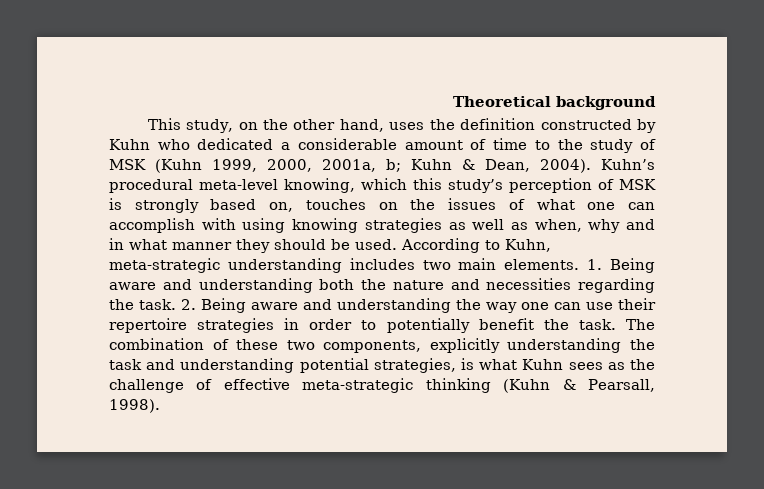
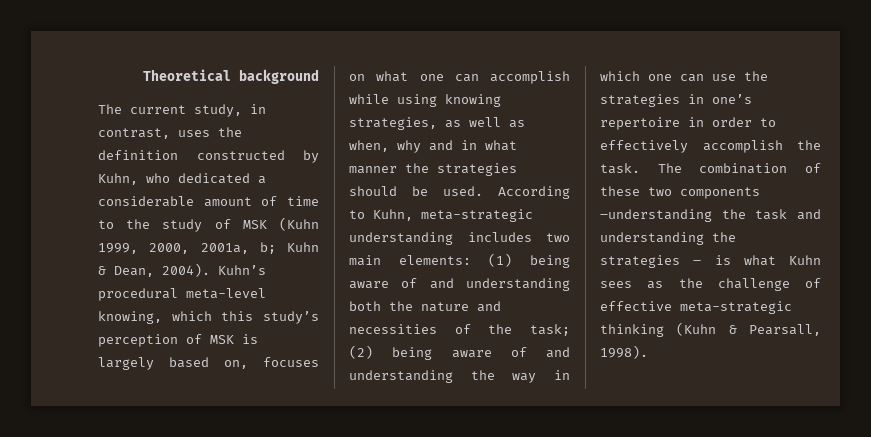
- This study, on the other hand, uses the definition constructed by Kuhn who dedicated a considerable amount of time to the study of MSK (Kuhn 1999, 2000, 2001a, b; Kuhn & Dean, 2004).
+ The current study, in contrast, uses the definition constructed by Kuhn, who dedicated a considerable amount of time to the study of MSK (Kuhn 1999, 2000, 2001a, b; Kuhn & Dean, 2004).
- Kuhn’s procedural meta-level knowing, which this study’s perception of MSK is strongly based on, touches on the issues of what one can accomplish with using knowing strategies as well as when, why and in what manner they should be used.
+ Kuhn’s procedural meta-level knowing, which this study’s perception of MSK is largely based on, focuses on what one can accomplish while using knowing strategies, as well as when, why and in what manner the strategies should be used.
- According to Kuhn, meta-strategic understanding includes two main elements. 1. Being aware and understanding both the nature and necessities regarding the task. 2. Being aware and understanding the way one can use their repertoire strategies in order to potentially benefit the task.
+ According to Kuhn, meta-strategic understanding includes two main elements: (1) being aware of and understanding both the nature and necessities of the task; (2) being aware of and understanding the way in which one can use the strategies in one’s repertoire in order to effectively accomplish the task.
- The combination of these two components, explicitly understanding the task and understanding potential strategies, is what Kuhn sees as the challenge of effective meta-strategic thinking (Kuhn & Pearsall, 1998).
+ The combination of these two components –understanding the task and understanding the strategies – is what Kuhn sees as the challenge of effective meta-strategic thinking (Kuhn & Pearsall, 1998).

